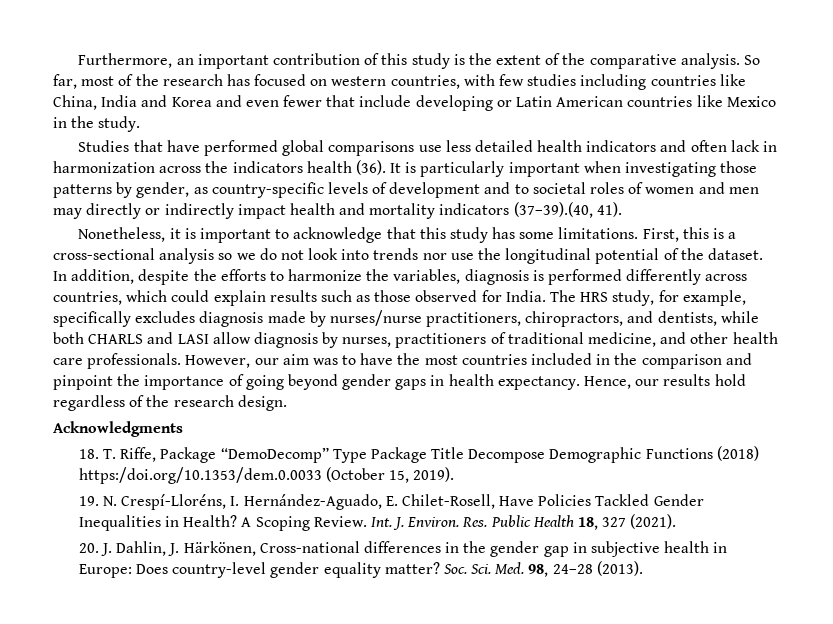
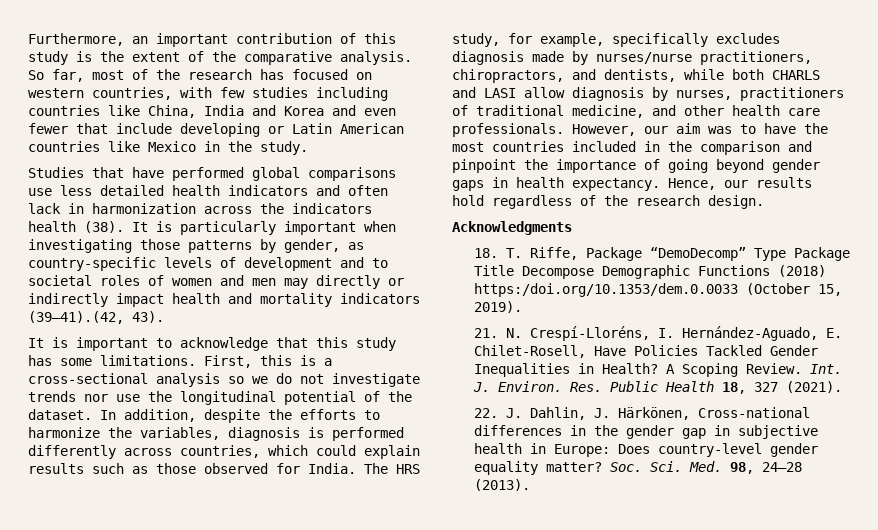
- Studies that have performed global comparisons use less detailed health indicators and often lack in harmonization across the indicators health (36).
+ Studies that have performed global comparisons use less detailed health indicators and often lack in harmonization across the indicators health (38).
- It is particularly important when investigating those patterns by gender, as country-specific levels of development and to societal roles of women and men may directly or indirectly impact health and mortality indicators (37–39).(40, 41).
- Nonetheless, it is important to acknowledge that this study has some limitations.
+ It is particularly important when investigating those patterns by gender, as country-specific levels of development and to societal roles of women and men may directly or indirectly impact health and mortality indicators (39–41).(42, 43).
+ It is important to acknowledge that this study has some limitations.
- First, this is a cross-sectional analysis so we do not look into trends nor use the longitudinal potential of the dataset.
+ First, this is a cross-sectional analysis so we do not investigate trends nor use the longitudinal potential of the dataset.
- 19. N. Crespí-Lloréns, I. Hernández-Aguado, E. Chilet-Rosell, Have Policies Tackled Gender Inequalities in Health?
+ 21. N. Crespí-Lloréns, I. Hernández-Aguado, E. Chilet-Rosell, Have Policies Tackled Gender Inequalities in Health?
- 20. J. Dahlin, J. Härkönen, Cross-national differences in the gender gap in subjective health in Europe: Does country-level gender equality matter?
+ 22. J. Dahlin, J. Härkönen, Cross-national differences in the gender gap in subjective health in Europe: Does country-level gender equality matter?

